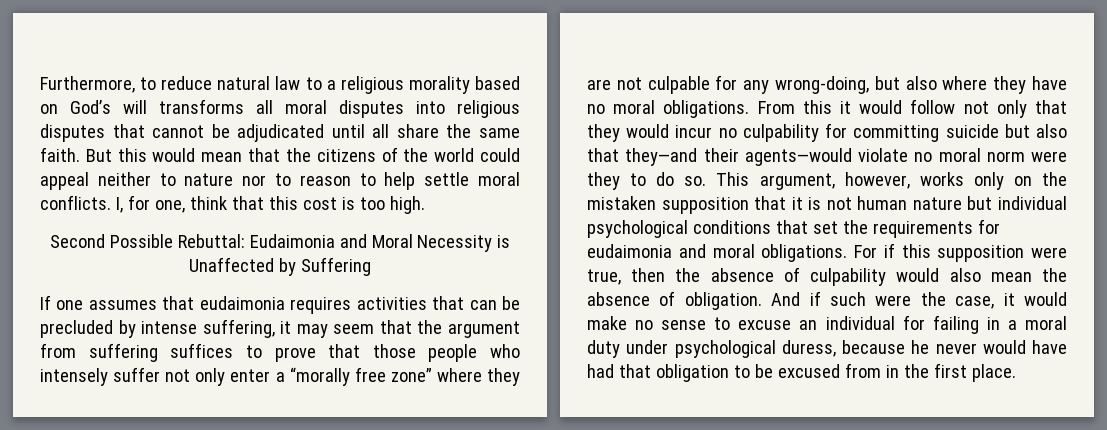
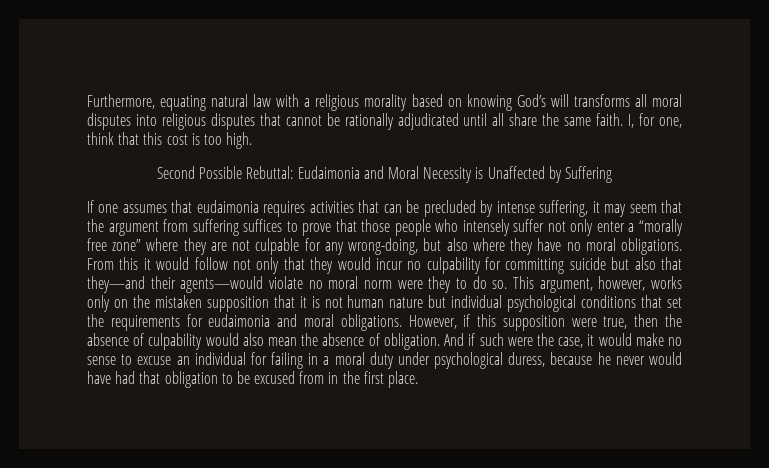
- Furthermore, to reduce natural law to a religious morality based on God’s will transforms all moral disputes into religious disputes that cannot be adjudicated until all share the same faith.
+ Furthermore, equating natural law with a religious morality based on knowing God’s will transforms all moral disputes into religious disputes that cannot be rationally adjudicated until all share the same faith.
- But this would mean that the citizens of the world could appeal neither to nature nor to reason to help settle moral conflicts.
- For if this supposition were true, then the absence of culpability would also mean the absence of obligation.
+ However, if this supposition were true, then the absence of culpability would also mean the absence of obligation.

